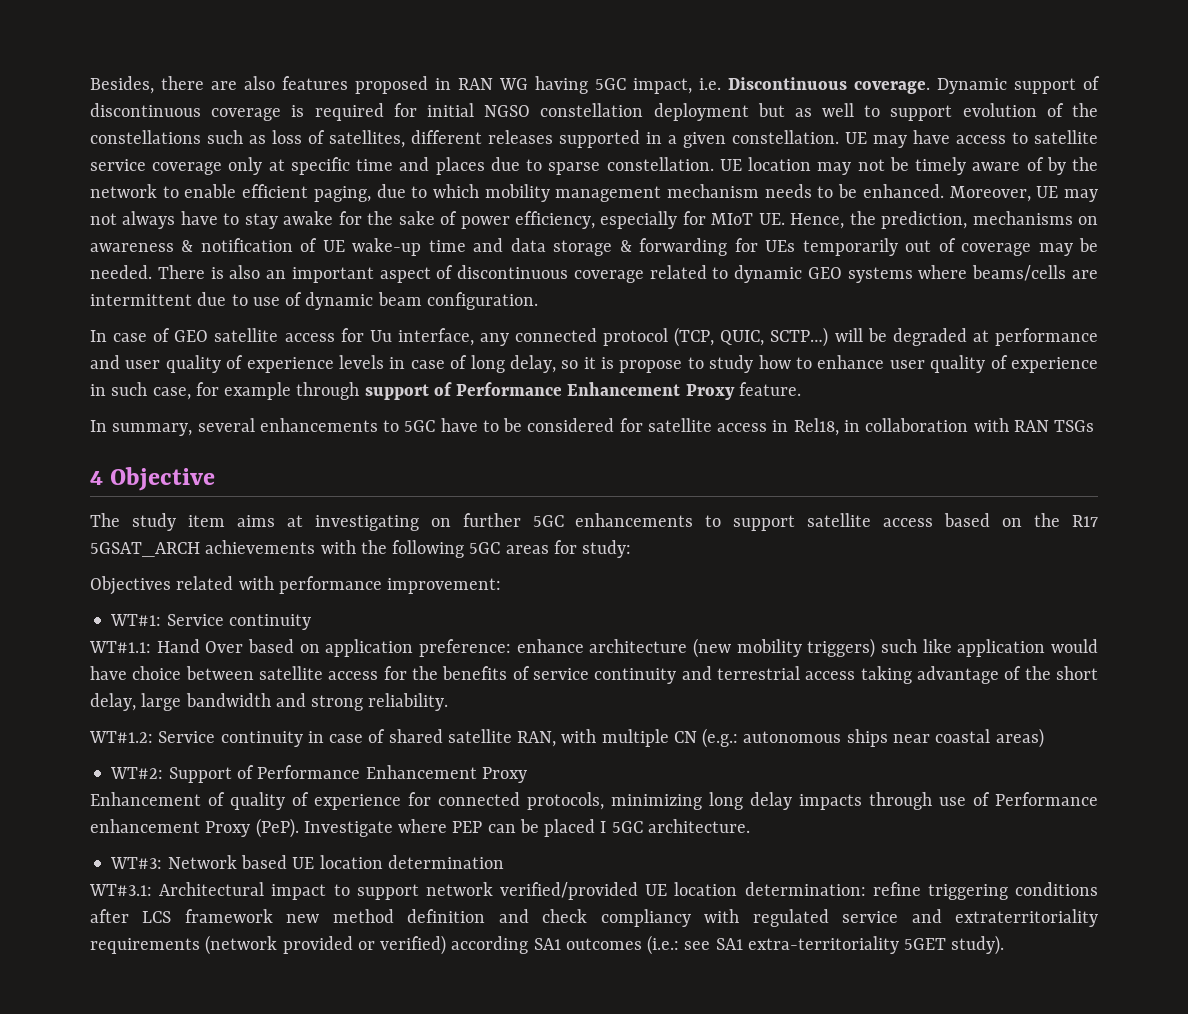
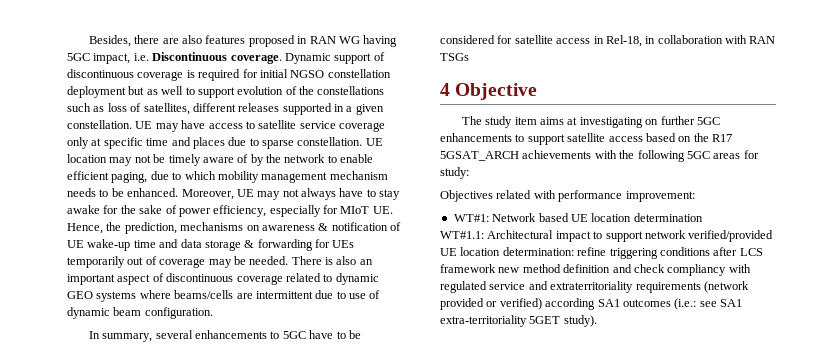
- In case of GEO satellite access for Uu interface, any connected protocol (TCP, QUIC, SCTP…) will be degraded at performance and user quality of experience levels in case of long delay, so it is propose to study how to enhance user quality of experience in such case, for example through support of Performance Enhancement Proxy feature.
- In summary, several enhancements to 5GC have to be considered for satellite access in Rel18, in collaboration with RAN TSGs
+ In summary, several enhancements to 5GC have to be considered for satellite access in Rel-18, in collaboration with RAN TSGs
- WT#1: Service continuity
- WT#1.1: Hand Over based on application preference: enhance architecture (new mobility triggers) such like application would have choice between satellite access for the benefits of service continuity and terrestrial access taking advantage of the short delay, large bandwidth and strong reliability.
- WT#1.2: Service continuity in case of shared satellite RAN, with multiple CN (e.g.: autonomous ships near coastal areas)
- WT#2: Support of Performance Enhancement Proxy
- Enhancement of quality of experience for connected protocols, minimizing long delay impacts through use of Performance enhancement Proxy (PeP). Investigate where PEP can be placed I 5GC architecture.
- WT#3: Network based UE location determination
+ WT#1: Network based UE location determination
- WT#3.1: Architectural impact to support network verified/provided UE location determination: refine triggering conditions after LCS framework new method definition and check compliancy with regulated service and extraterritoriality requirements (network provided or verified) according SA1 outcomes (i.e.: see SA1 extra-territoriality 5GET study).
+ WT#1.1: Architectural impact to support network verified/provided UE location determination: refine triggering conditions after LCS framework new method definition and check compliancy with regulated service and extraterritoriality requirements (network provided or verified) according SA1 outcomes (i.e.: see SA1 extra-territoriality 5GET study).

